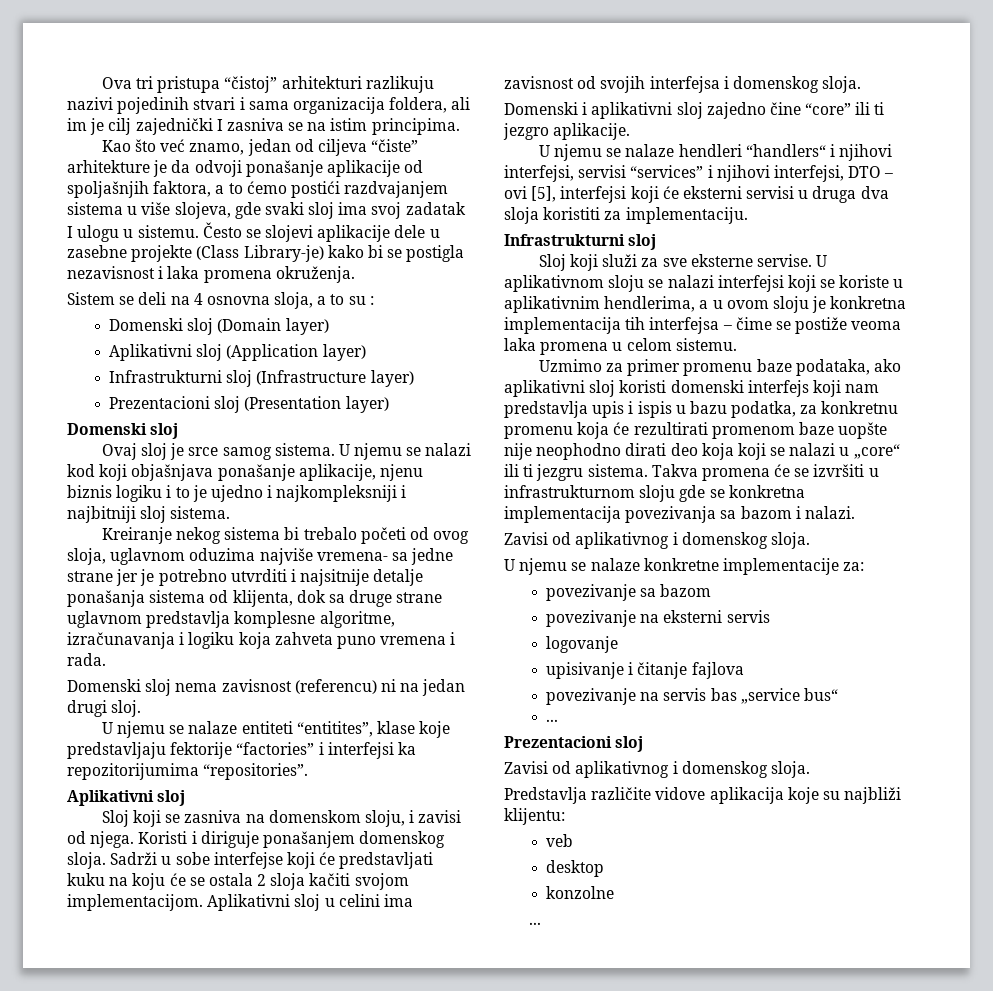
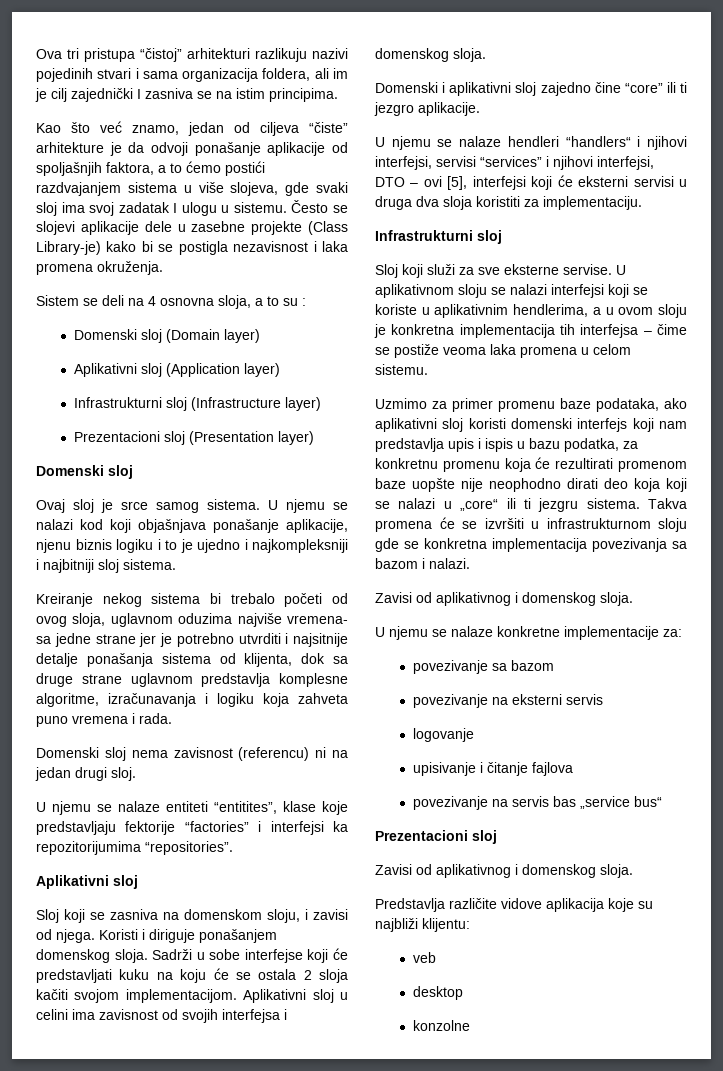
  povezivanje na servis bas „service bus“
- ...
  konzolne
- ...

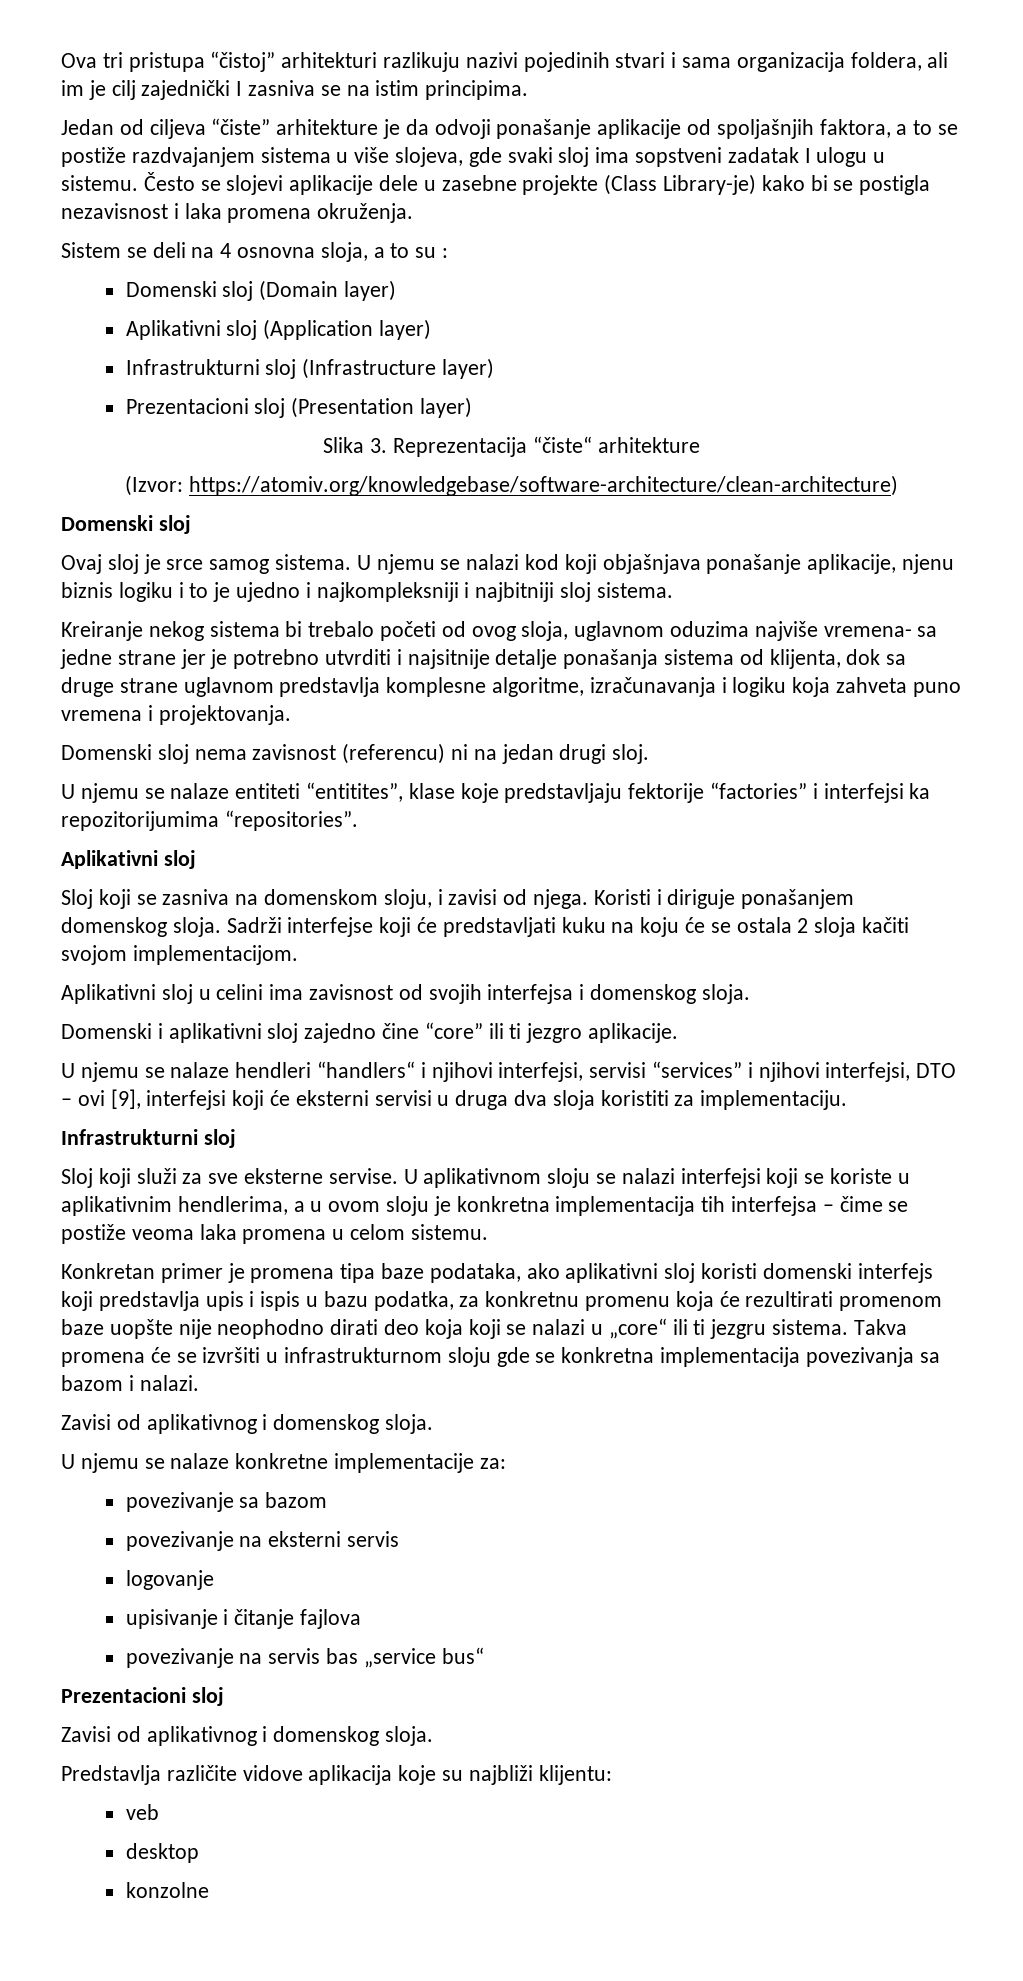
- Kao što već znamo, jedan od ciljeva “čiste” arhitekture je da odvoji ponašanje aplikacije od spoljašnjih faktora, a to ćemo postići razdvajanjem sistema u više slojeva, gde svaki sloj ima svoj zadatak I ulogu u sistemu.
+ Jedan od ciljeva “čiste” arhitekture je da odvoji ponašanje aplikacije od spoljašnjih faktora, a to se postiže razdvajanjem sistema u više slojeva, gde svaki sloj ima sopstveni zadatak I ulogu u sistemu.
+ Slika 3. Reprezentacija “čiste“ arhitekture
+ (Izvor: https://atomiv.org/knowledgebase/software-architecture/clean-architecture)
- Kreiranje nekog sistema bi trebalo početi od ovog sloja, uglavnom oduzima najviše vremena- sa jedne strane jer je potrebno utvrditi i najsitnije detalje ponašanja sistema od klijenta, dok sa druge strane uglavnom predstavlja komplesne algoritme, izračunavanja i logiku koja zahveta puno vremena i rada.
+ Kreiranje nekog sistema bi trebalo početi od ovog sloja, uglavnom oduzima najviše vremena- sa jedne strane jer je potrebno utvrditi i najsitnije detalje ponašanja sistema od klijenta, dok sa druge strane uglavnom predstavlja komplesne algoritme, izračunavanja i logiku koja zahveta puno vremena i projektovanja.
- Sadrži u sobe interfejse koji će predstavljati kuku na koju će se ostala 2 sloja kačiti svojom implementacijom. Aplikativni sloj u celini ima zavisnost od svojih interfejsa i domenskog sloja.
+ Sadrži interfejse koji će predstavljati kuku na koju će se ostala 2 sloja kačiti svojom implementacijom.
+ Aplikativni sloj u celini ima zavisnost od svojih interfejsa i domenskog sloja.
- U njemu se nalaze hendleri “handlers“ i njihovi interfejsi, servisi “services” i njihovi interfejsi, DTO – ovi [5], interfejsi koji će eksterni servisi u druga dva sloja koristiti za implementaciju.
+ U njemu se nalaze hendleri “handlers“ i njihovi interfejsi, servisi “services” i njihovi interfejsi, DTO – ovi [9], interfejsi koji će eksterni servisi u druga dva sloja koristiti za implementaciju.
- Uzmimo za primer promenu baze podataka, ako aplikativni sloj koristi domenski interfejs koji nam predstavlja upis i ispis u bazu podatka, za konkretnu promenu koja će rezultirati promenom baze uopšte nije neophodno dirati deo koja koji se nalazi u „core“ ili ti jezgru sistema.
+ Konkretan primer je promena tipa baze podataka, ako aplikativni sloj koristi domenski interfejs koji predstavlja upis i ispis u bazu podatka, za konkretnu promenu koja će rezultirati promenom baze uopšte nije neophodno dirati deo koja koji se nalazi u „core“ ili ti jezgru sistema.

